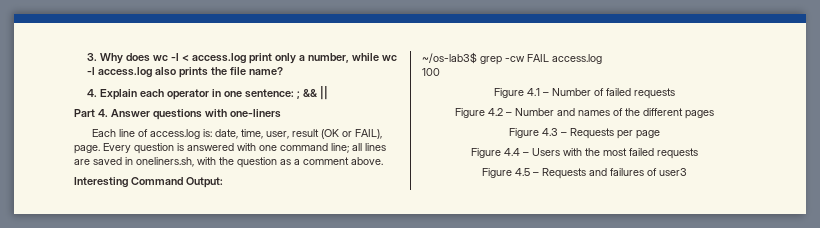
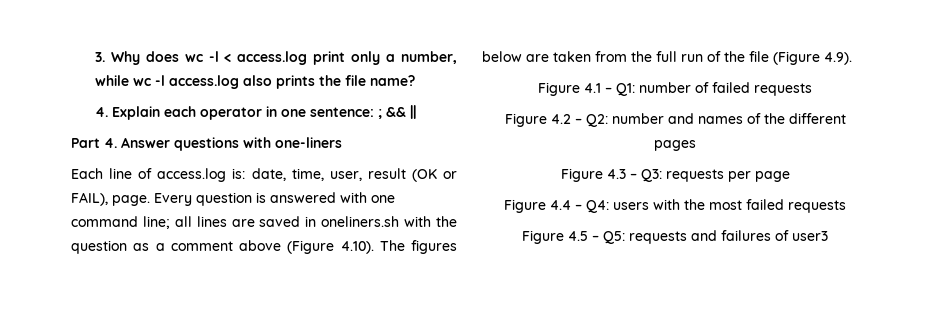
- Every question is answered with one command line; all lines are saved in oneliners.sh, with the question as a comment above.
- Interesting Command Output:
- ~/os-lab3$ grep -cw FAIL access.log
- 100
+ Every question is answered with one command line; all lines are saved in oneliners.sh with the question as a comment above (Figure 4.10). The figures below are taken from the full run of the file (Figure 4.9).
- Figure 4.1 – Number of failed requests
+ Figure 4.1 – Q1: number of failed requests
- Figure 4.2 – Number and names of the different pages
+ Figure 4.2 – Q2: number and names of the different pages
- Figure 4.3 – Requests per page
+ Figure 4.3 – Q3: requests per page
- Figure 4.4 – Users with the most failed requests
+ Figure 4.4 – Q4: users with the most failed requests
- Figure 4.5 – Requests and failures of user3
+ Figure 4.5 – Q5: requests and failures of user3

